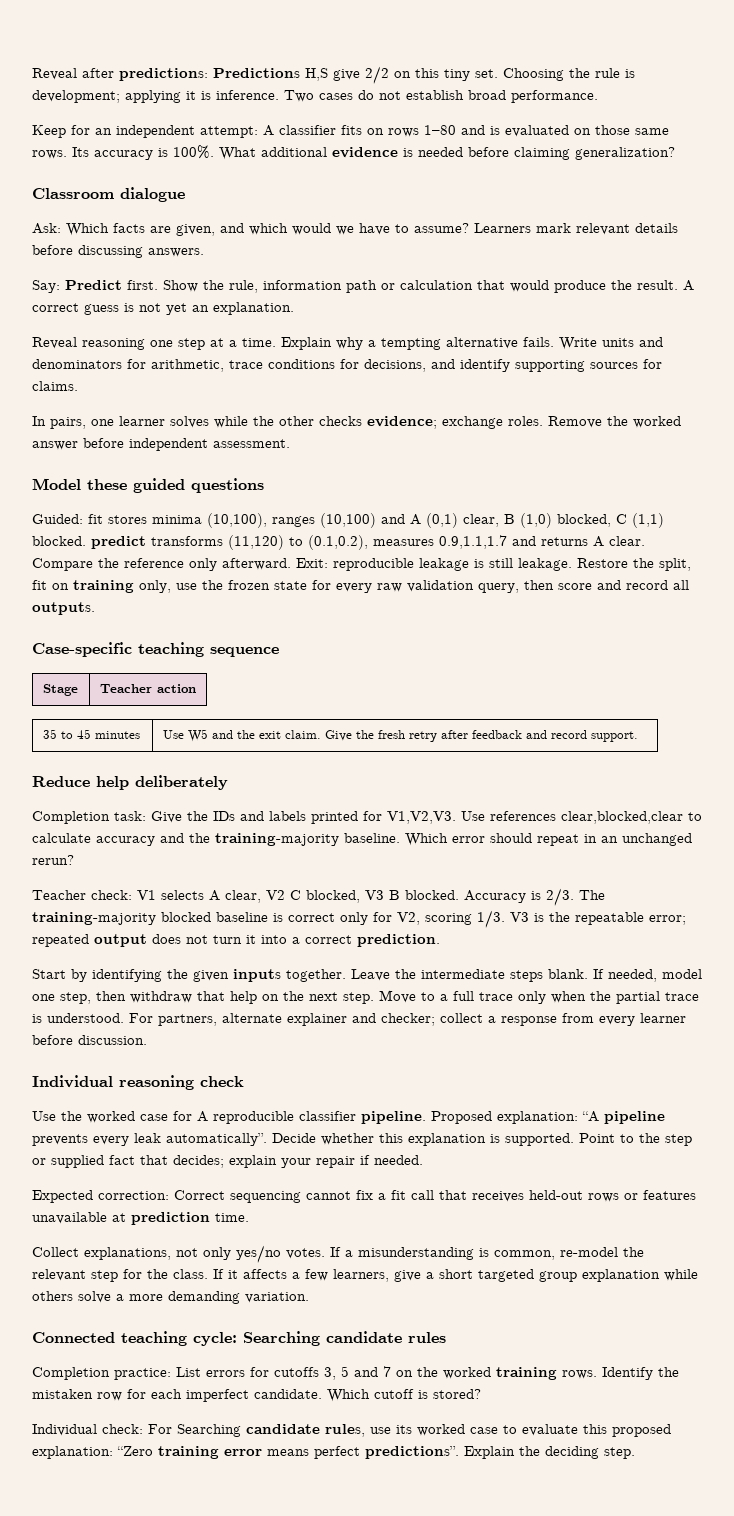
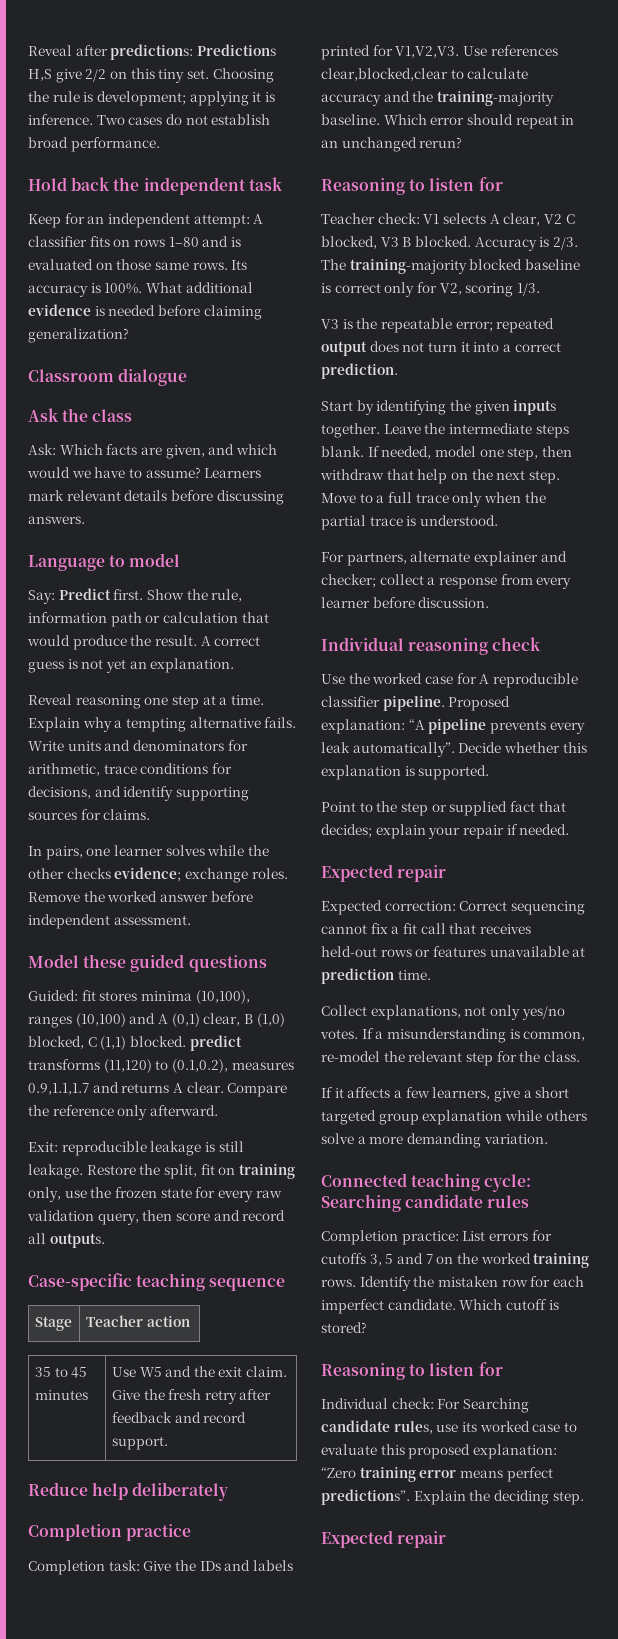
+ Hold back the independent task
+ Ask the class
+ Language to model
- Compare the reference only afterward. Exit: reproducible leakage is still leakage.
+ Compare the reference only afterward.
+ Exit: reproducible leakage is still leakage.
+ Completion practice
  Which error should repeat in an unchanged rerun?
+ Reasoning to listen for
- The training-majority blocked baseline is correct only for V2, scoring 1/3. V3 is the repeatable error; repeated output does not turn it into a correct prediction.
+ The training-majority blocked baseline is correct only for V2, scoring 1/3.
+ V3 is the repeatable error; repeated output does not turn it into a correct prediction.
- Move to a full trace only when the partial trace is understood. For partners, alternate explainer and checker; collect a response from every learner before discussion.
+ Move to a full trace only when the partial trace is understood.
+ For partners, alternate explainer and checker; collect a response from every learner before discussion.
- Decide whether this explanation is supported. Point to the step or supplied fact that decides; explain your repair if needed.
+ Decide whether this explanation is supported.
+ Point to the step or supplied fact that decides; explain your repair if needed.
+ Expected repair
- If a misunderstanding is common, re-model the relevant step for the class. If it affects a few learners, give a short targeted group explanation while others solve a more demanding variation.
+ If a misunderstanding is common, re-model the relevant step for the class.
+ If it affects a few learners, give a short targeted group explanation while others solve a more demanding variation.
  Which cutoff is stored?
+ Reasoning to listen for
  Explain the deciding step.
+ Expected repair

